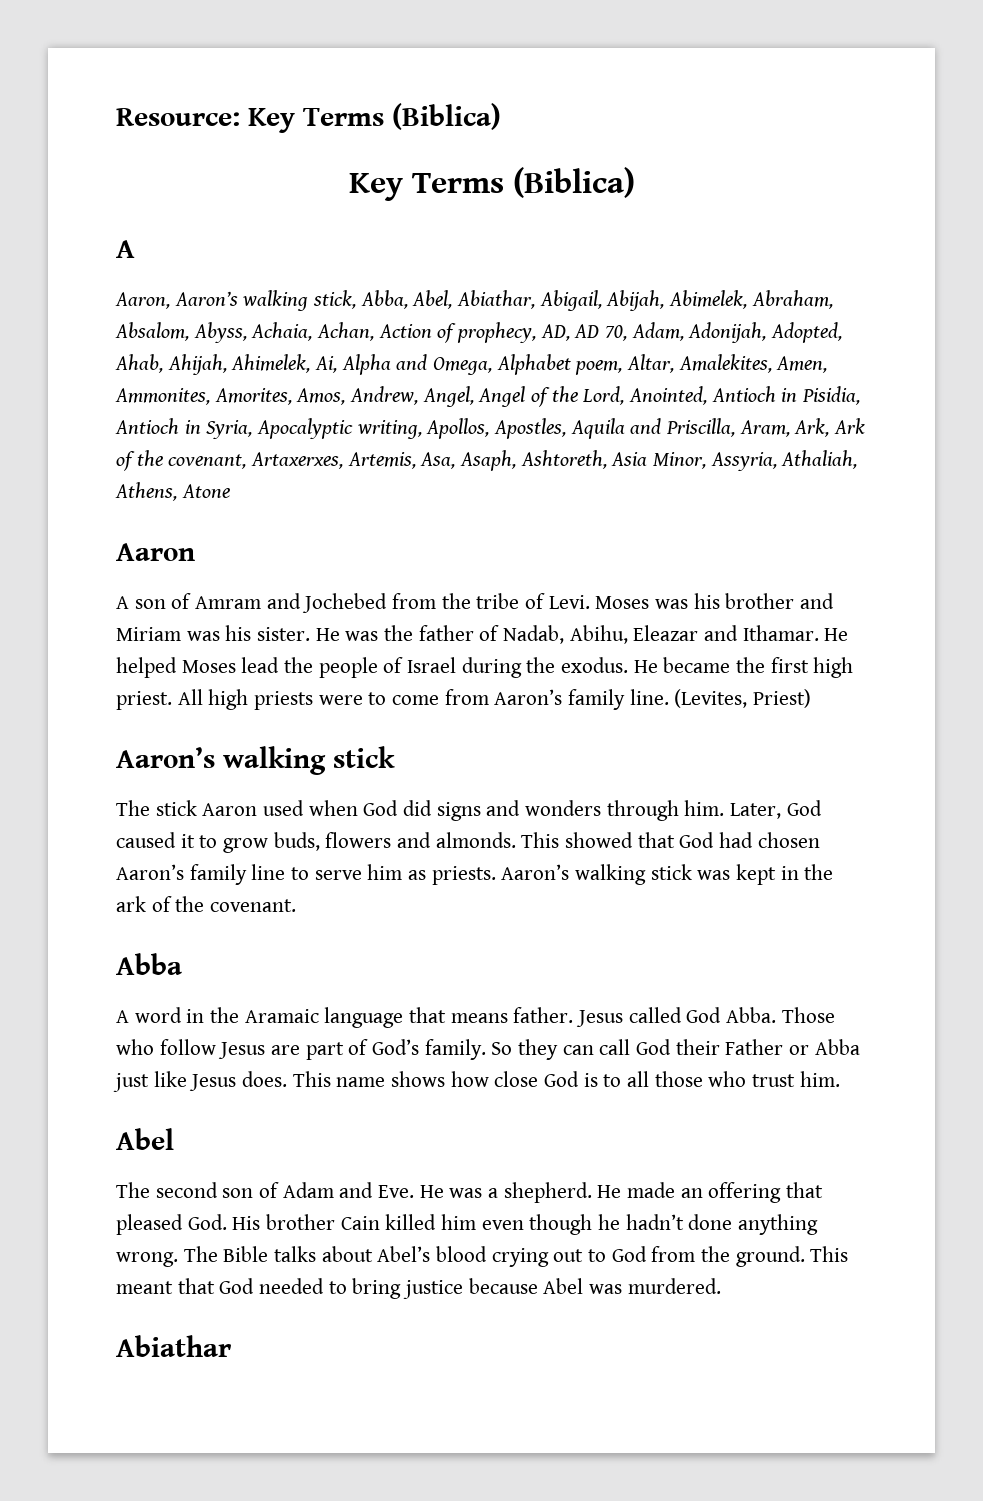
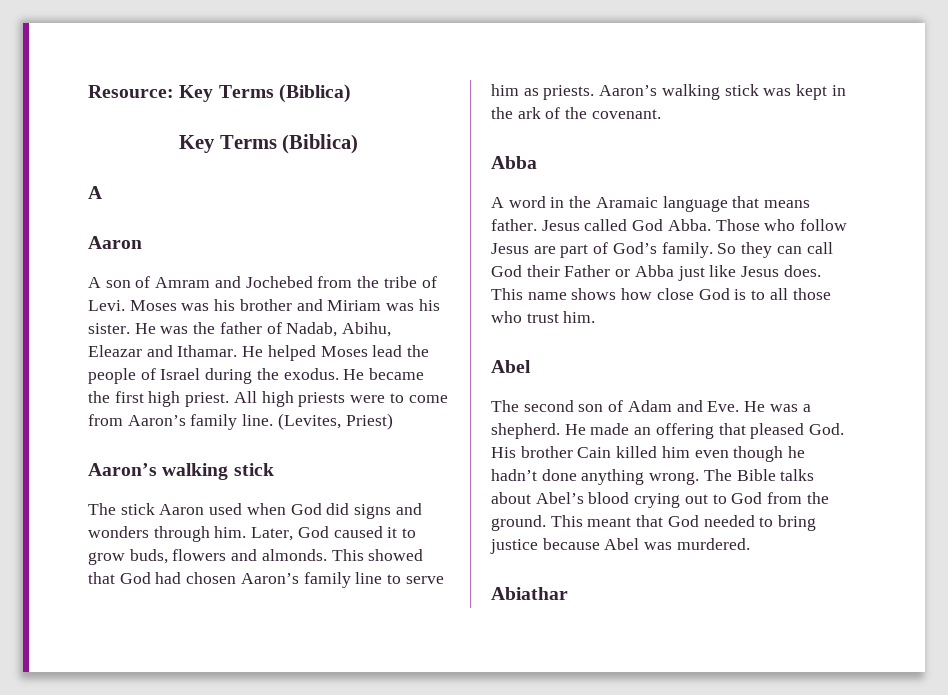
- Aaron, Aaron’s walking stick, Abba, Abel, Abiathar, Abigail, Abijah, Abimelek, Abraham, Absalom, Abyss, Achaia, Achan, Action of prophecy, AD, AD 70, Adam, Adonijah, Adopted, Ahab, Ahijah, Ahimelek, Ai, Alpha and Omega, Alphabet poem, Altar, Amalekites, Amen, Ammonites, Amorites, Amos, Andrew, Angel, Angel of the Lord, Anointed, Antioch in Pisidia, Antioch in Syria, Apocalyptic writing, Apollos, Apostles, Aquila and Priscilla, Aram, Ark, Ark of the covenant, Artaxerxes, Artemis, Asa, Asaph, Ashtoreth, Asia Minor, Assyria, Athaliah, Athens, Atone

